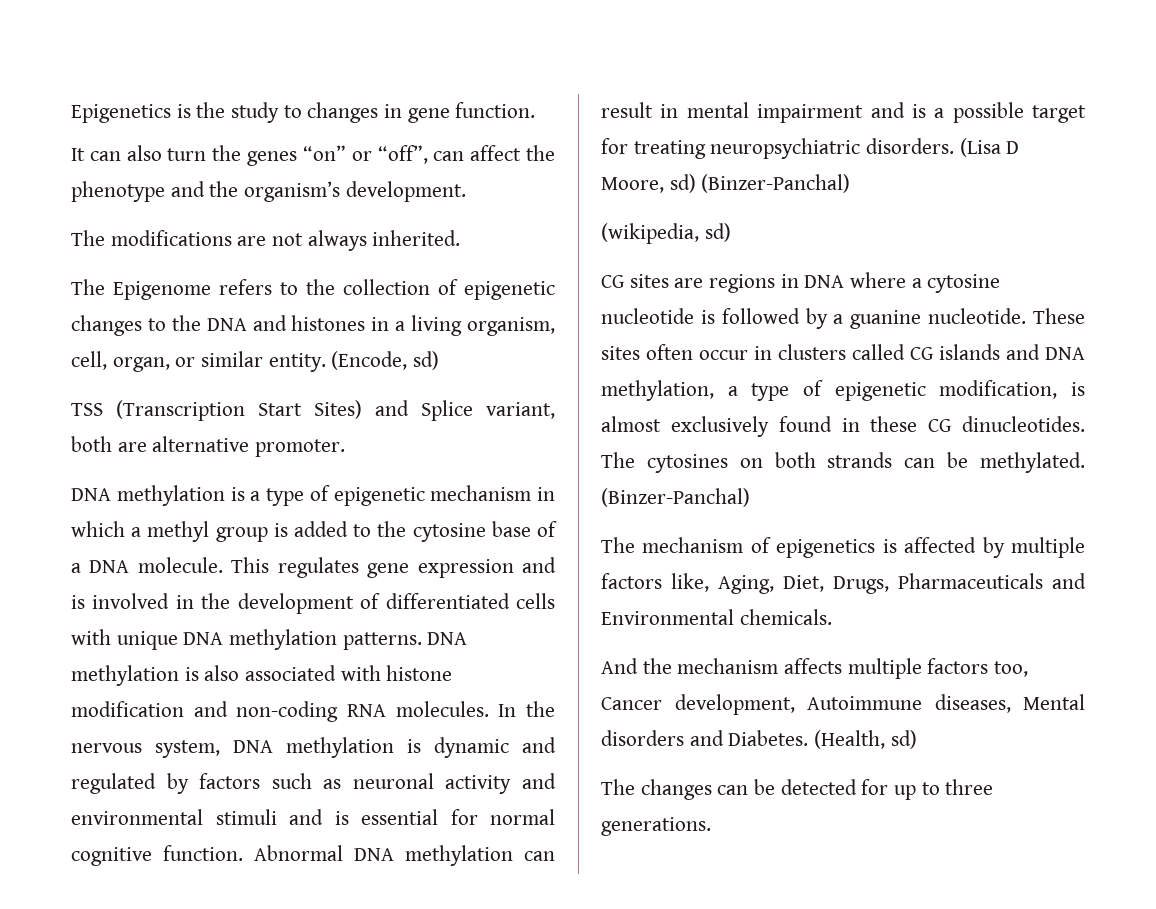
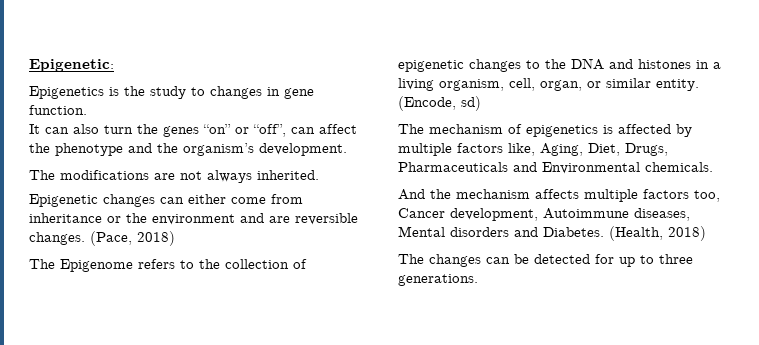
+ Epigenetic:
+ Epigenetic changes can either come from inheritance or the environment and are reversible changes. (Pace, 2018)
- TSS (Transcription Start Sites) and Splice variant, both are alternative promoter.
- DNA methylation is a type of epigenetic mechanism in which a methyl group is added to the cytosine base of a DNA molecule. This regulates gene expression and is involved in the development of differentiated cells with unique DNA methylation patterns. DNA methylation is also associated with histone modification and non-coding RNA molecules. In the nervous system, DNA methylation is dynamic and regulated by factors such as neuronal activity and environmental stimuli and is essential for normal cognitive function. Abnormal DNA methylation can result in mental impairment and is a possible target for treating neuropsychiatric disorders. (Lisa D Moore, sd) (Binzer-Panchal)
- (wikipedia, sd)
- CG sites are regions in DNA where a cytosine nucleotide is followed by a guanine nucleotide. These sites often occur in clusters called CG islands and DNA methylation, a type of epigenetic modification, is almost exclusively found in these CG dinucleotides. The cytosines on both strands can be methylated. (Binzer-Panchal)
- (Health, sd)
+ (Health, 2018)

